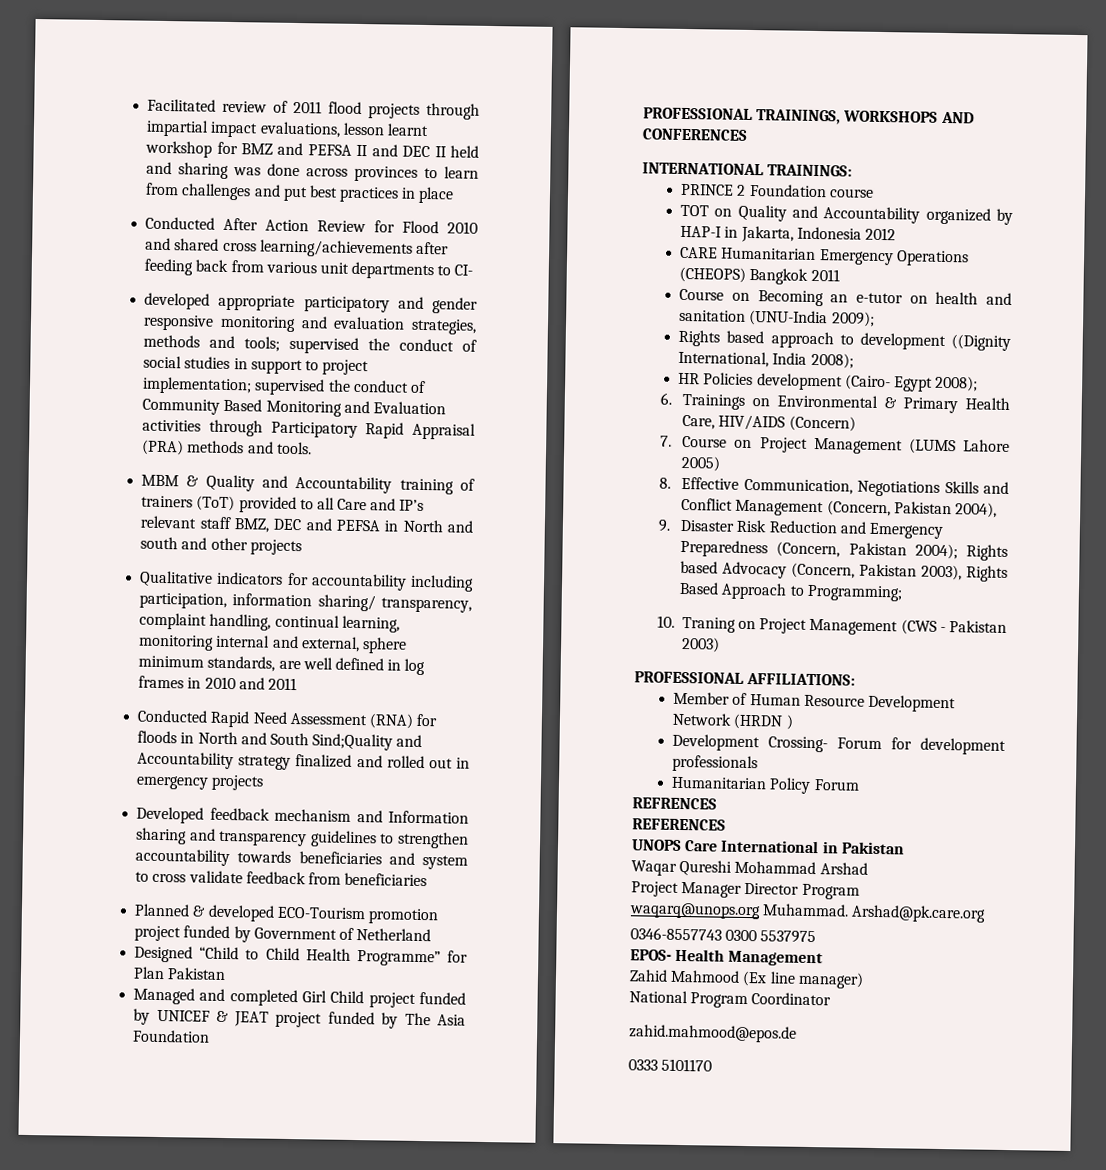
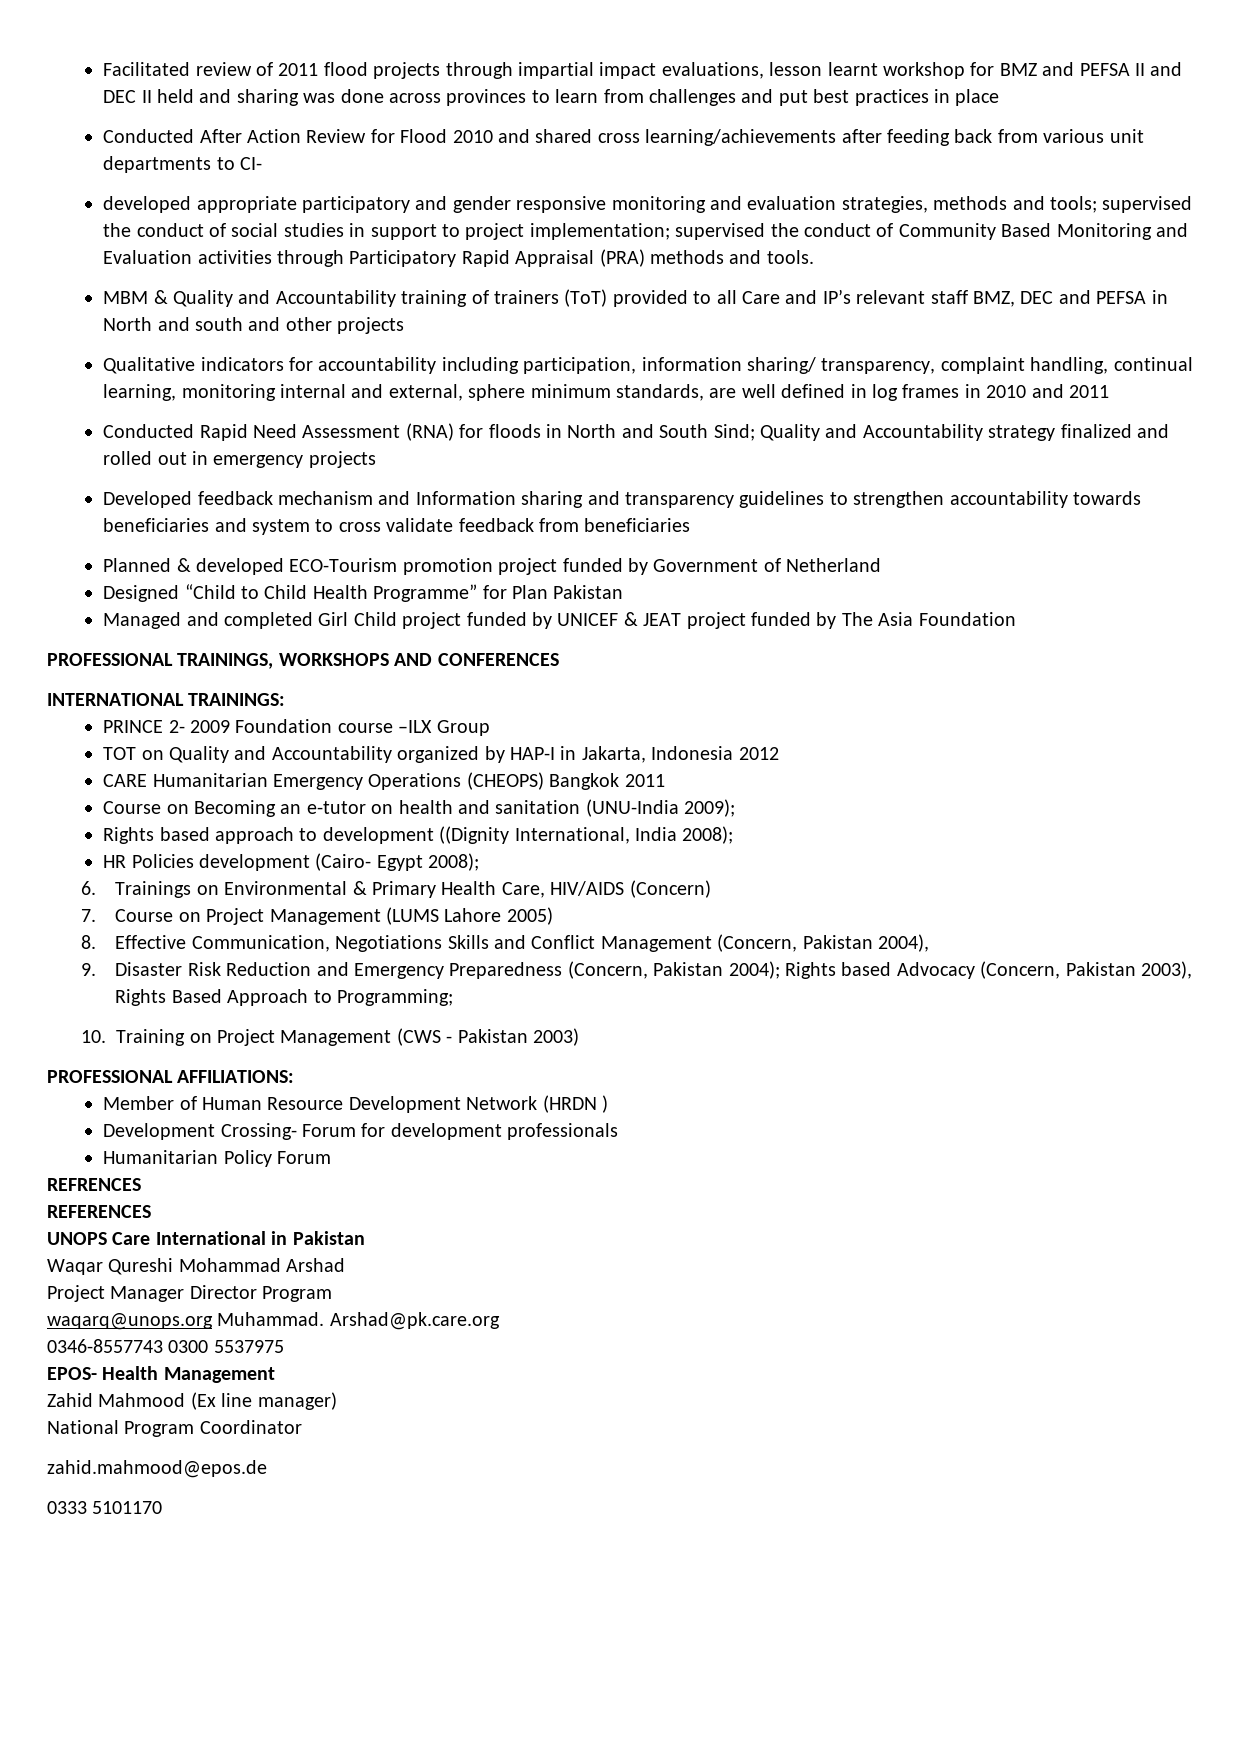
- Conducted Rapid Need Assessment (RNA) for floods in North and South Sind;Quality and Accountability strategy finalized and rolled out in emergency projects
+ Conducted Rapid Need Assessment (RNA) for floods in North and South Sind; Quality and Accountability strategy finalized and rolled out in emergency projects
- PRINCE 2 Foundation course
+ PRINCE 2- 2009 Foundation course –ILX Group
- 10. Traning on Project Management (CWS - Pakistan 2003)
+ 10. Training on Project Management (CWS - Pakistan 2003)

